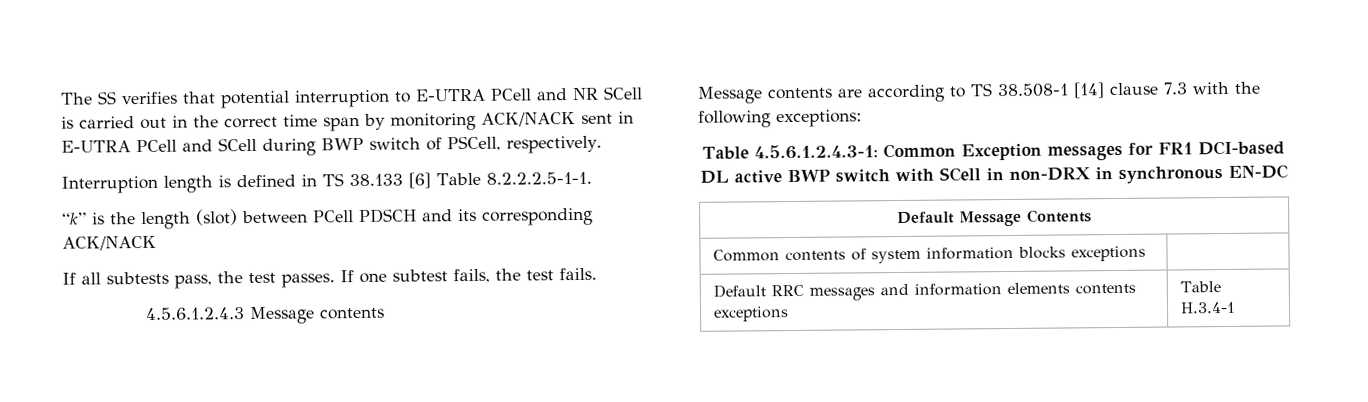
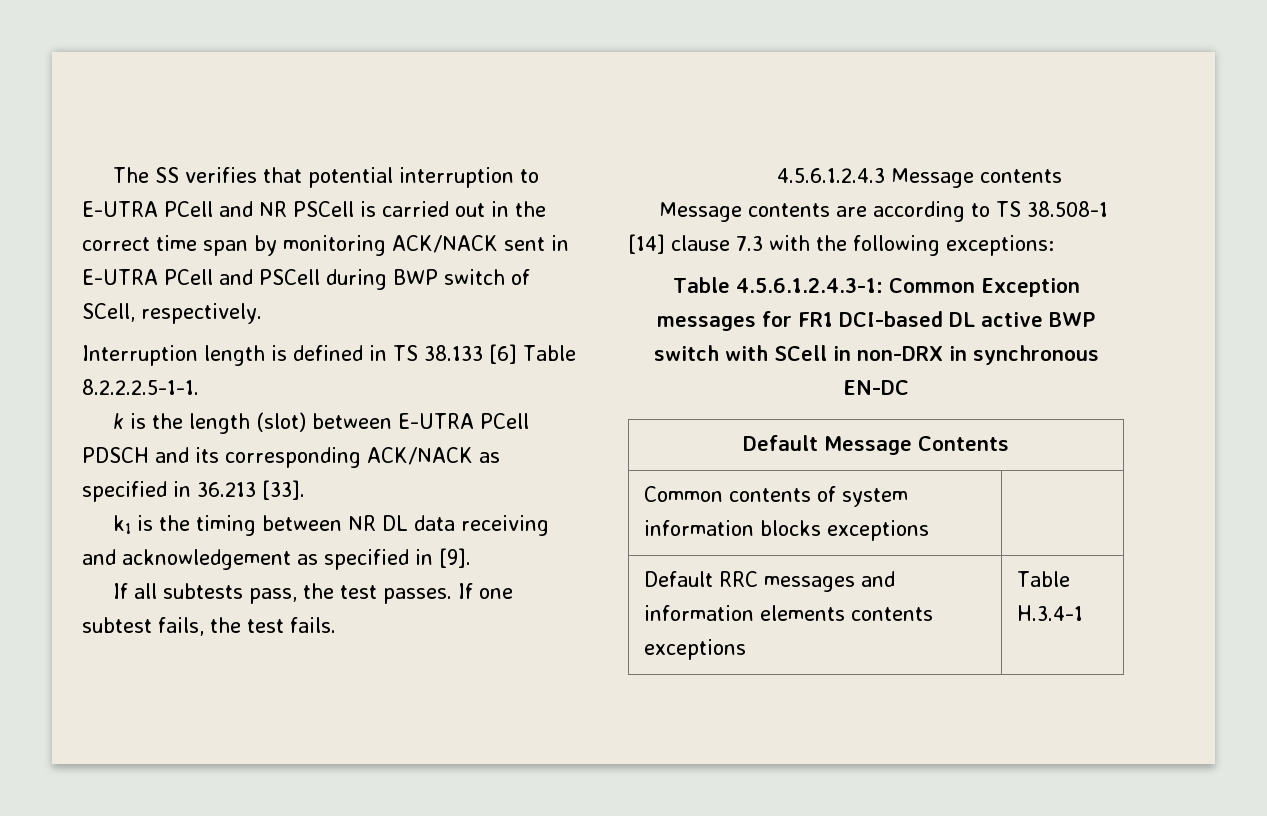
- The SS verifies that potential interruption to E-UTRA PCell and NR SCell is carried out in the correct time span by monitoring ACK/NACK sent in E-UTRA PCell and SCell during BWP switch of PSCell, respectively.
+ The SS verifies that potential interruption to E-UTRA PCell and NR PSCell is carried out in the correct time span by monitoring ACK/NACK sent in E-UTRA PCell and PSCell during BWP switch of SCell, respectively.
- “k” is the length (slot) between PCell PDSCH and its corresponding ACK/NACK
+ k is the length (slot) between E-UTRA PCell PDSCH and its corresponding ACK/NACK as specified in 36.213 [33].
+ k1 is the timing between NR DL data receiving and acknowledgement as specified in [9].

